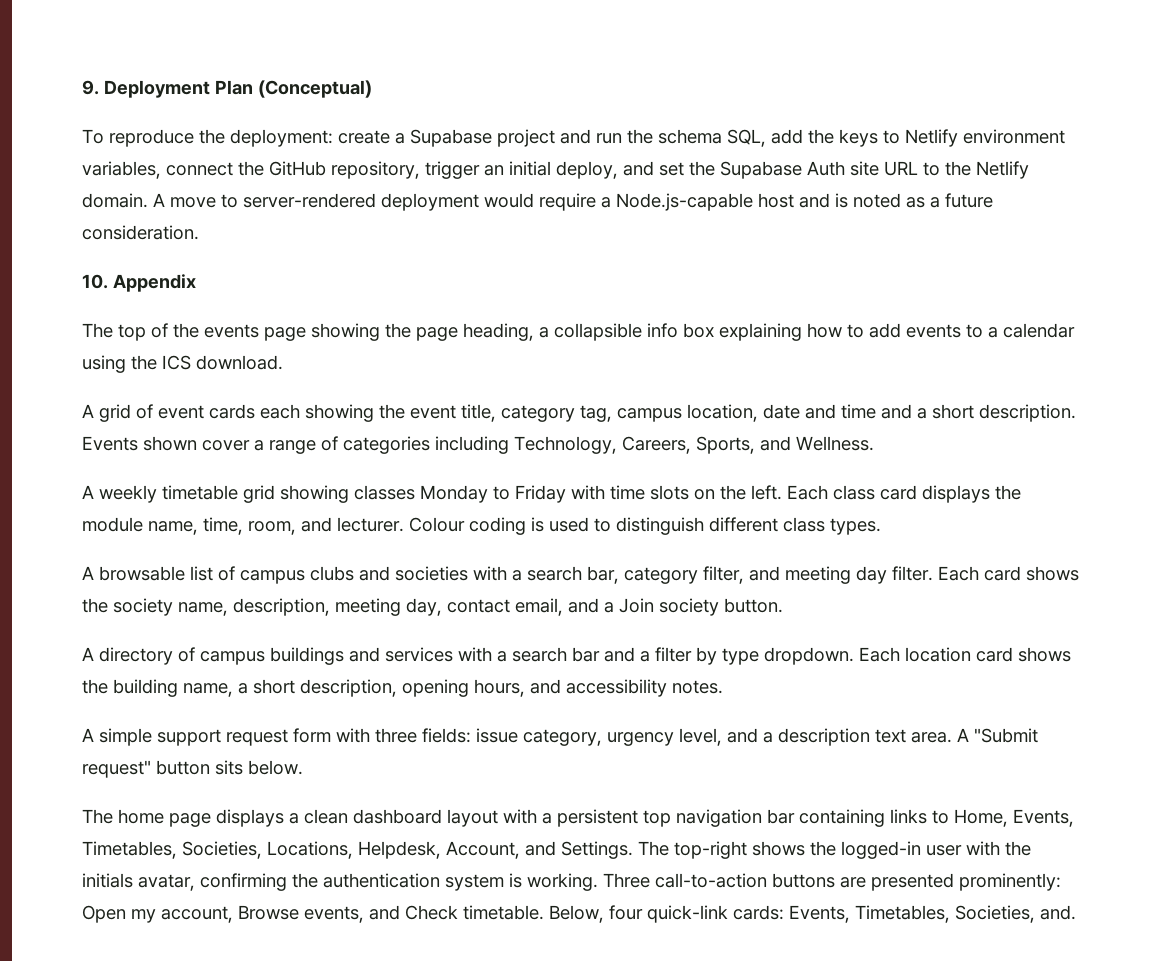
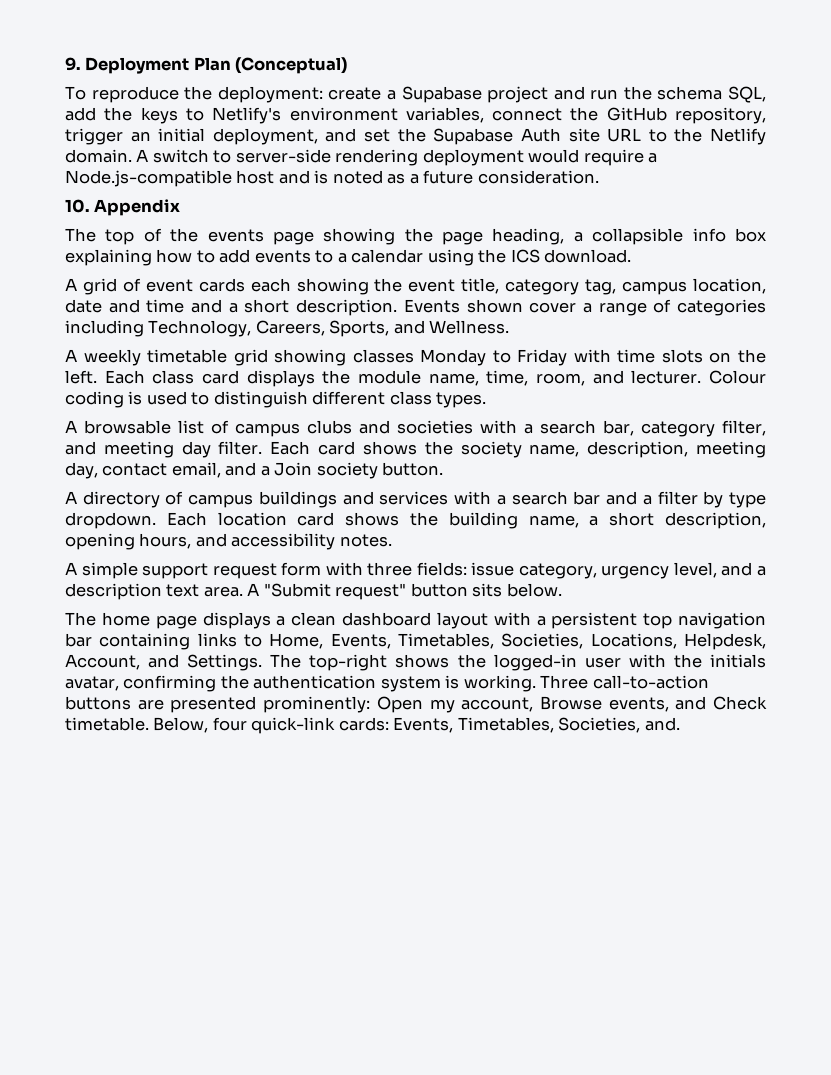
- To reproduce the deployment: create a Supabase project and run the schema SQL, add the keys to Netlify environment variables, connect the GitHub repository, trigger an initial deploy, and set the Supabase Auth site URL to the Netlify domain.
+ To reproduce the deployment: create a Supabase project and run the schema SQL, add the keys to Netlify's environment variables, connect the GitHub repository, trigger an initial deployment, and set the Supabase Auth site URL to the Netlify domain.
- A move to server-rendered deployment would require a Node.js-capable host and is noted as a future consideration.
+ A switch to server-side rendering deployment would require a Node.js-compatible host and is noted as a future consideration.

